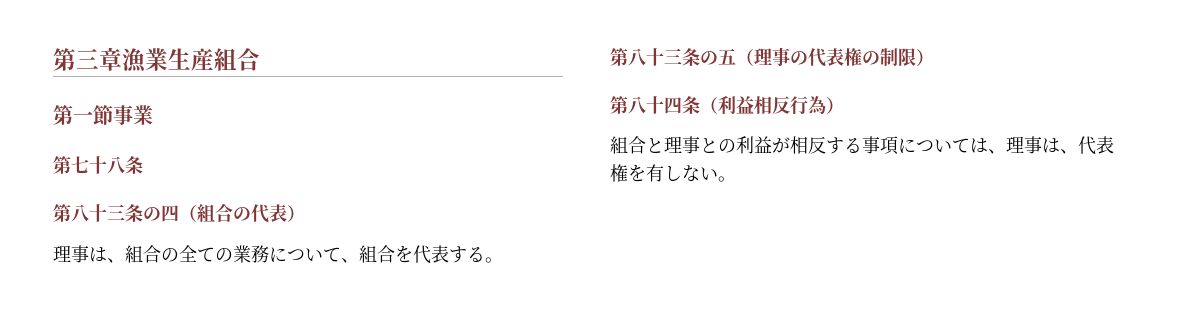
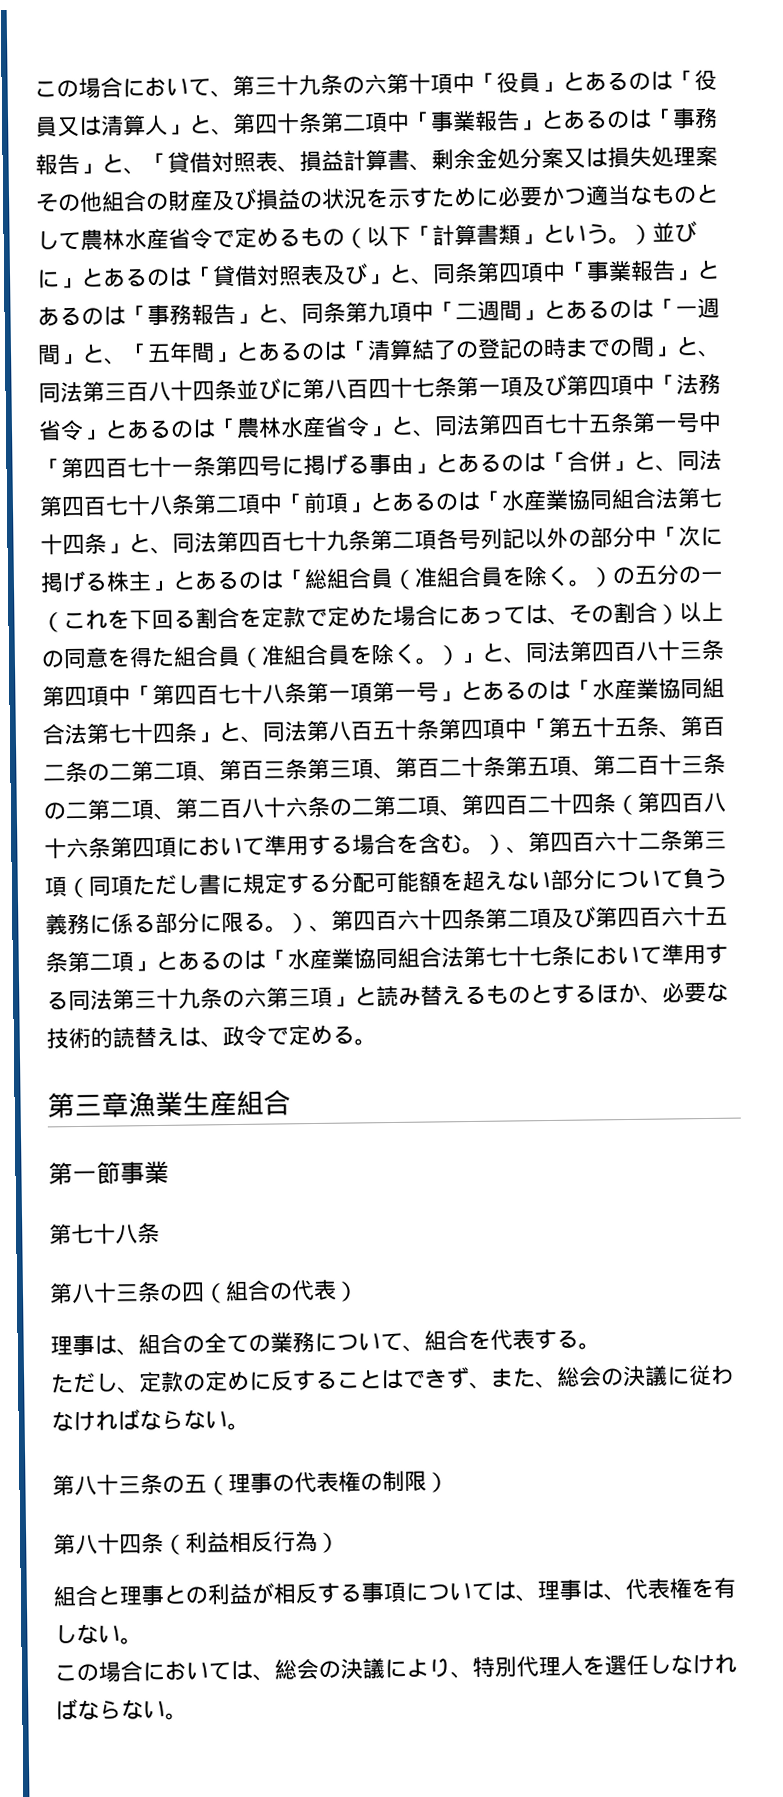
+ この場合において、第三十九条の六第十項中「役員」とあるのは「役員又は清算人」と、第四十条第二項中「事業報告」とあるのは「事務報告」と、「貸借対照表、損益計算書、剰余金処分案又は損失処理案その他組合の財産及び損益の状況を示すために必要かつ適当なものとして農林水産省令で定めるもの（以下「計算書類」という。）並びに」とあるのは「貸借対照表及び」と、同条第四項中「事業報告」とあるのは「事務報告」と、同条第九項中「二週間」とあるのは「一週間」と、「五年間」とあるのは「清算結了の登記の時までの間」と、同法第三百八十四条並びに第八百四十七条第一項及び第四項中「法務省令」とあるのは「農林水産省令」と、同法第四百七十五条第一号中「第四百七十一条第四号に掲げる事由」とあるのは「合併」と、同法第四百七十八条第二項中「前項」とあるのは「水産業協同組合法第七十四条」と、同法第四百七十九条第二項各号列記以外の部分中「次に掲げる株主」とあるのは「総組合員（准組合員を除く。）の五分の一（これを下回る割合を定款で定めた場合にあっては、その割合）以上の同意を得た組合員（准組合員を除く。）」と、同法第四百八十三条第四項中「第四百七十八条第一項第一号」とあるのは「水産業協同組合法第七十四条」と、同法第八百五十条第四項中「第五十五条、第百二条の二第二項、第百三条第三項、第百二十条第五項、第二百十三条の二第二項、第二百八十六条の二第二項、第四百二十四条（第四百八十六条第四項において準用する場合を含む。）、第四百六十二条第三項（同項ただし書に規定する分配可能額を超えない部分について負う義務に係る部分に限る。）、第四百六十四条第二項及び第四百六十五条第二項」とあるのは「水産業協同組合法第七十七条において準用する同法第三十九条の六第三項」と読み替えるものとするほか、必要な技術的読替えは、政令で定める。
+ ただし、定款の定めに反することはできず、また、総会の決議に従わなければならない。
+ この場合においては、総会の決議により、特別代理人を選任しなければならない。

